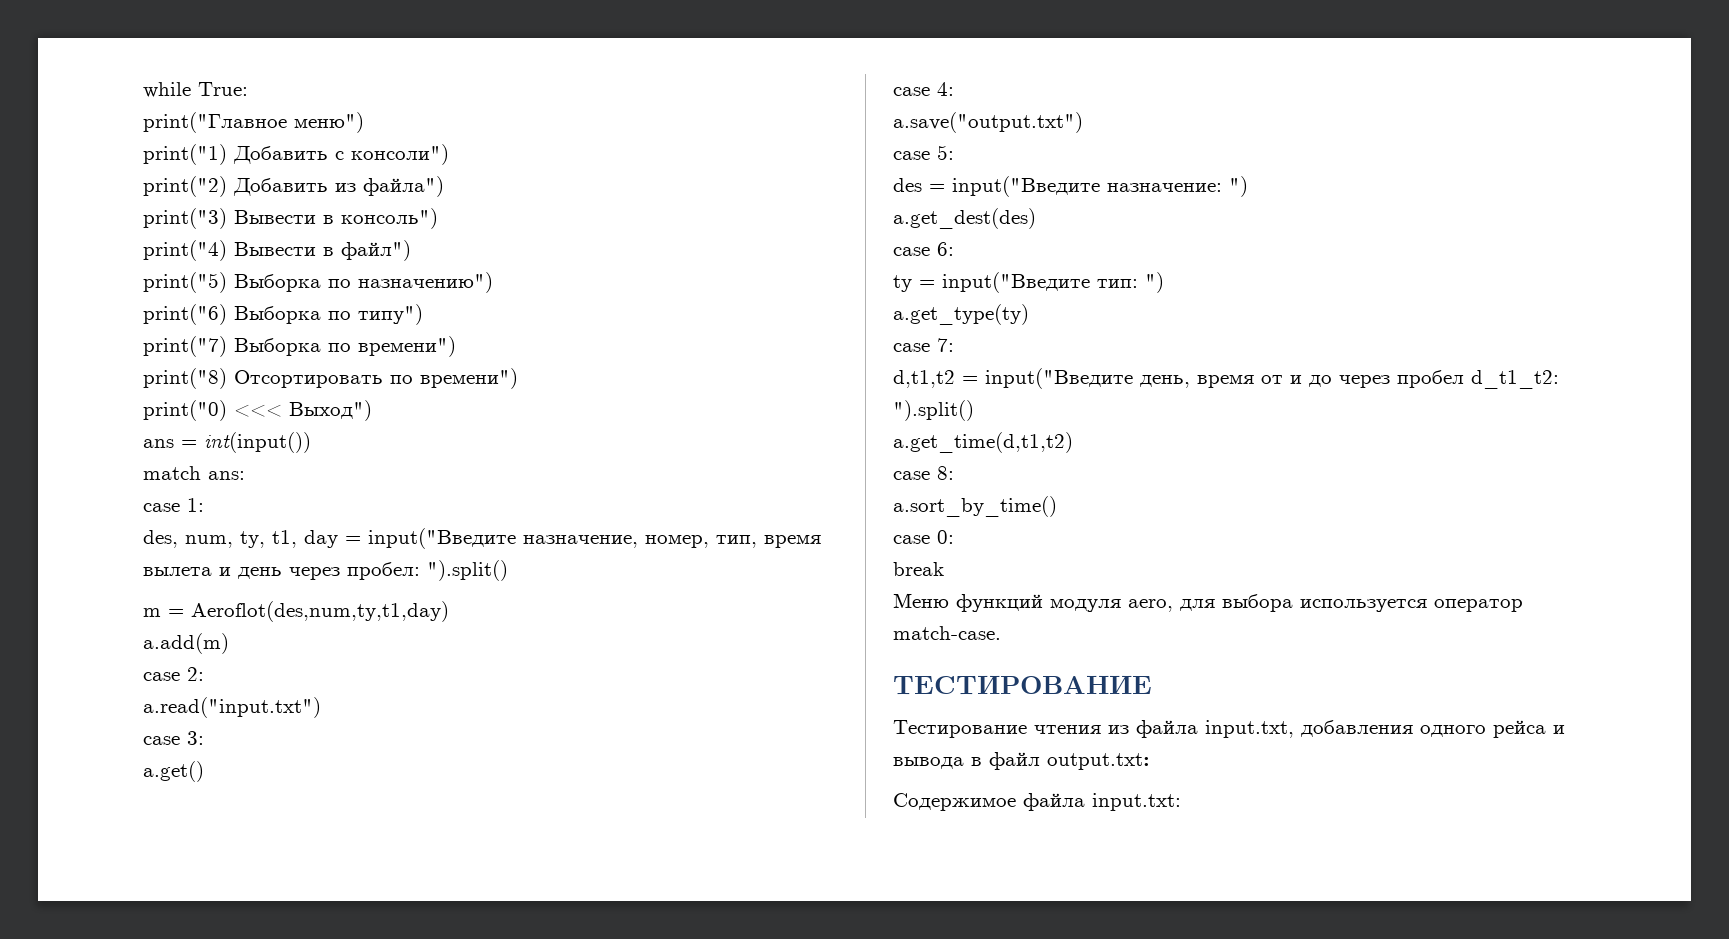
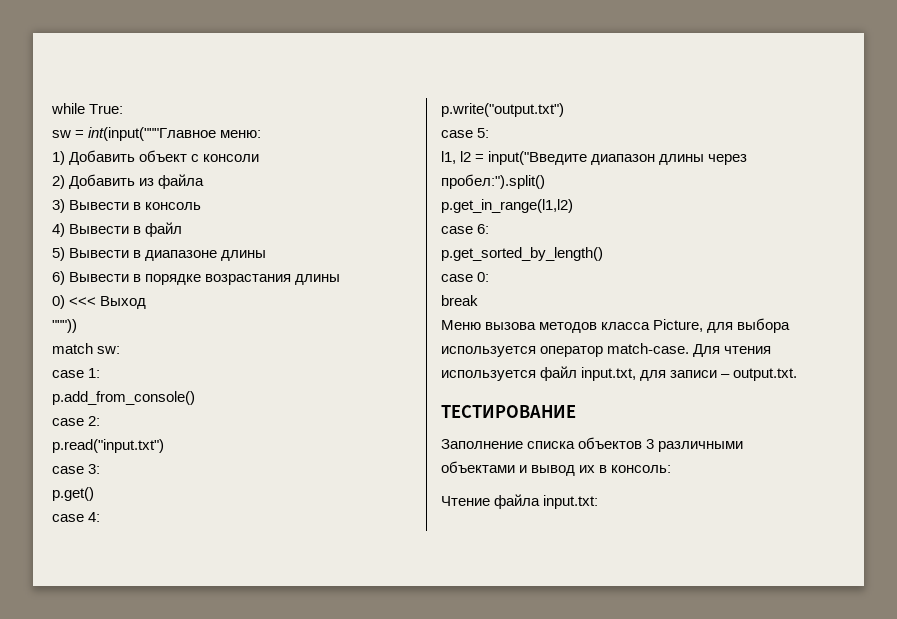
- print("Главное меню")
- print("1) Добавить с консоли")
- print("2) Добавить из файла")
- print("3) Вывести в консоль")
- print("4) Вывести в файл")
- print("5) Выборка по назначению")
- print("6) Выборка по типу")
- print("7) Выборка по времени")
- print("8) Отсортировать по времени")
- print("0) <<< Выход")
- ans = int(input())
+ sw = int(input("""Главное меню:
+ 1) Добавить объект с консоли
+ 2) Добавить из файла
+ 3) Вывести в консоль
+ 4) Вывести в файл
+ 5) Вывести в диапазоне длины
+ 6) Вывести в порядке возрастания длины
+ 0) <<< Выход
+ """))
- match ans:
+ match sw:
- des, num, ty, t1, day = input("Введите назначение, номер, тип, время вылета и день через пробел: ").split()
- m = Aeroflot(des,num,ty,t1,day)
- a.add(m)
+ p.add_from_console()
- a.read("input.txt")
+ p.read("input.txt")
- a.get()
+ p.get()
- a.save("output.txt")
+ p.write("output.txt")
- des = input("Введите назначение: ")
- a.get_dest(des)
+ l1, l2 = input("Введите диапазон длины через пробел:").split()
+ p.get_in_range(l1,l2)
  case 6:
- ty = input("Введите тип: ")
- a.get_type(ty)
- case 7:
- d,t1,t2 = input("Введите день, время от и до через пробел d_t1_t2: ").split()
- a.get_time(d,t1,t2)
- case 8:
- a.sort_by_time()
+ p.get_sorted_by_length()
- Меню функций модуля aero, для выбора используется оператор match-case.
+ Меню вызова методов класса Picture, для выбора используется оператор match-case. Для чтения используется файл input.txt, для записи – output.txt.
  ТЕСТИРОВАНИЕ
- Тестирование чтения из файла input.txt, добавления одного рейса и вывода в файл output.txt:
- Содержимое файла input.txt:
+ Заполнение списка объектов 3 различными объектами и вывод их в консоль:
+ Чтение файла input.txt:

